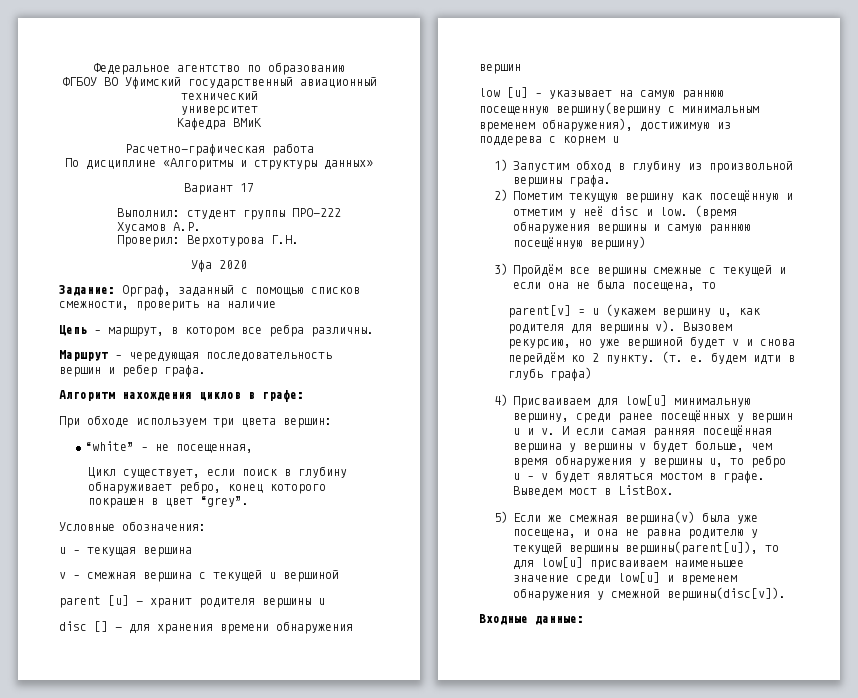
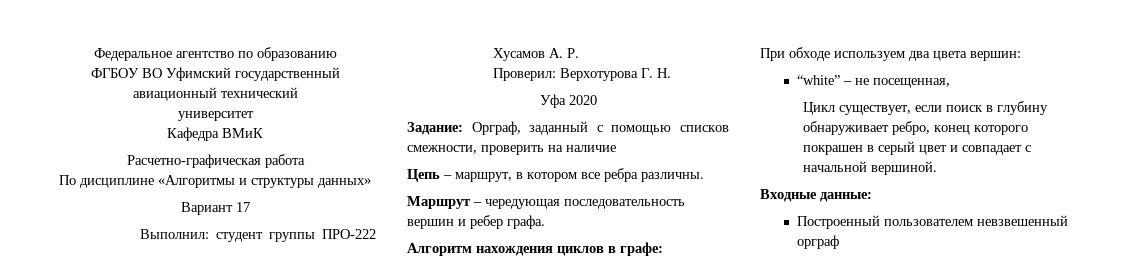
- Выполнил: студент группы ПРО-222 Хусамов А.Р.
+ Выполнил: студент группы ПРО-222 Хусамов А. Р.
- Проверил: Верхотурова Г.Н.
+ Проверил: Верхотурова Г. Н.
- При обходе используем три цвета вершин:
+ При обходе используем два цвета вершин:
- Цикл существует, если поиск в глубину обнаруживает ребро, конец которого покрашен в цвет “grey”.
- Условные обозначения:
- u – текущая вершина
- v – смежная вершина с текущей u вершиной
- parent [u] - хранит родителя вершины u
- disc [] - для хранения времени обнаружения вершин
- low [u] – указывает на самую раннюю посещенную вершину(вершину с минимальным временем обнаружения), достижимую из поддерева с корнем u
- 1) Запустим обход в глубину из произвольной вершины графа.
- 2) Пометим текущую вершину как посещённую и отметим у неё disc и low. (время обнаружения вершины и самую раннюю посещённую вершину)
- 3) Пройдём все вершины смежные с текущей и если она не была посещена, то
- parent[v] = u (укажем вершину u, как родителя для вершины v). Вызовем рекурсию, но уже вершиной будет v и снова перейдём ко 2 пункту. (т. е. будем идти в глубь графа)
- 4) Присваиваем для low[u] минимальную вершину, среди ранее посещённых у вершин u и v. И если самая ранняя посещённая вершина у вершины v будет больше, чем время обнаружения у вершины u, то ребро u – v будет являться мостом в графе. Выведем мост в ListBox.
- 5) Если же смежная вершина(v) была уже посещена, и она не равна родителю у текущей вершины вершины(parent[u]), то для low[u] присваиваем наименьшее значение среди low[u] и временем обнаружения у смежной вершины(disc[v]).
+ Цикл существует, если поиск в глубину обнаруживает ребро, конец которого покрашен в серый цвет и совпадает с начальной вершиной.
  Входные данные:
+ Построенный пользователем невзвешенный орграф

